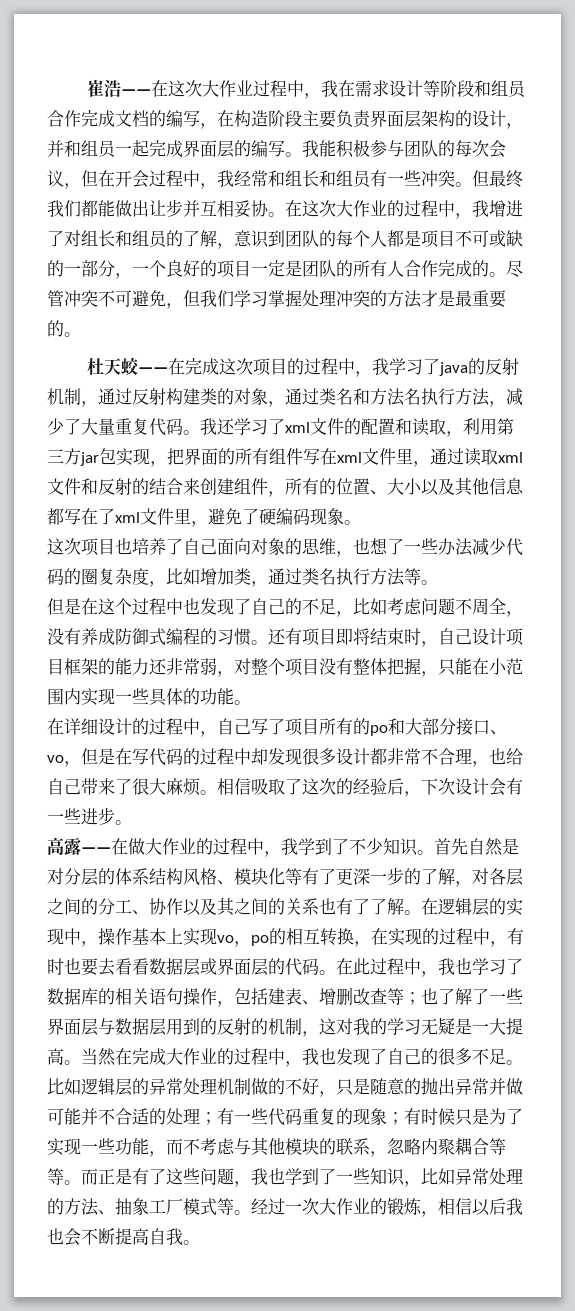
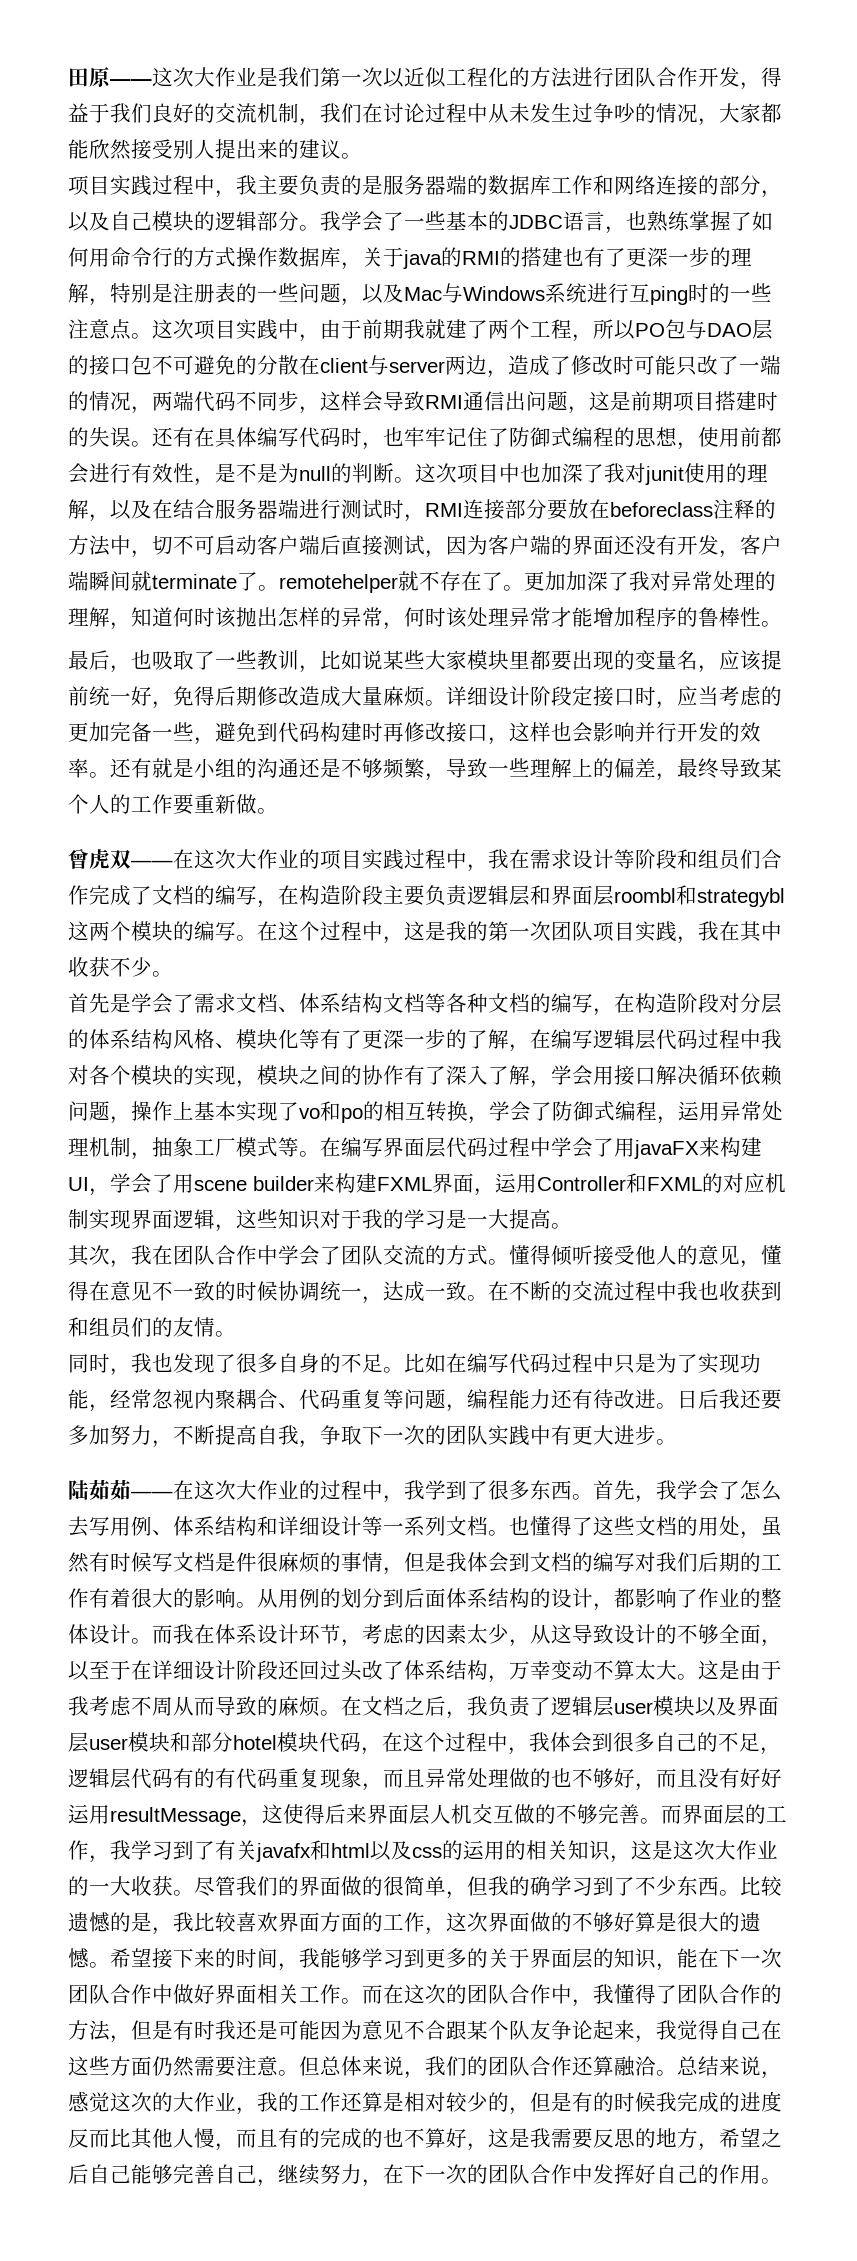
- 崔浩——在这次大作业过程中，我在需求设计等阶段和组员合作完成文档的编写，在构造阶段主要负责界面层架构的设计，并和组员一起完成界面层的编写。我能积极参与团队的每次会议，但在开会过程中，我经常和组长和组员有一些冲突。但最终我们都能做出让步并互相妥协。在这次大作业的过程中，我增进了对组长和组员的了解，意识到团队的每个人都是项目不可或缺的一部分，一个良好的项目一定是团队的所有人合作完成的。尽管冲突不可避免，但我们学习掌握处理冲突的方法才是最重要的。
- 杜天蛟——在完成这次项目的过程中，我学习了java的反射机制，通过反射构建类的对象，通过类名和方法名执行方法，减少了大量重复代码。我还学习了xml文件的配置和读取，利用第三方jar包实现，把界面的所有组件写在xml文件里，通过读取xml文件和反射的结合来创建组件，所有的位置、大小以及其他信息都写在了xml文件里，避免了硬编码现象。
- 这次项目也培养了自己面向对象的思维，也想了一些办法减少代码的圈复杂度，比如增加类，通过类名执行方法等。
- 但是在这个过程中也发现了自己的不足，比如考虑问题不周全，没有养成防御式编程的习惯。还有项目即将结束时，自己设计项目框架的能力还非常弱，对整个项目没有整体把握，只能在小范围内实现一些具体的功能。
- 在详细设计的过程中，自己写了项目所有的po和大部分接口、vo，但是在写代码的过程中却发现很多设计都非常不合理，也给自己带来了很大麻烦。相信吸取了这次的经验后，下次设计会有一些进步。
- 高露——在做大作业的过程中，我学到了不少知识。首先自然是对分层的体系结构风格、模块化等有了更深一步的了解，对各层之间的分工、协作以及其之间的关系也有了了解。在逻辑层的实现中，操作基本上实现vo，po的相互转换，在实现的过程中，有时也要去看看数据层或界面层的代码。在此过程中，我也学习了数据库的相关语句操作，包括建表、增删改查等；也了解了一些界面层与数据层用到的反射的机制，这对我的学习无疑是一大提高。当然在完成大作业的过程中，我也发现了自己的很多不足。比如逻辑层的异常处理机制做的不好，只是随意的抛出异常并做可能并不合适的处理；有一些代码重复的现象；有时候只是为了实现一些功能，而不考虑与其他模块的联系，忽略内聚耦合等等。而正是有了这些问题，我也学到了一些知识，比如异常处理的方法、抽象工厂模式等。经过一次大作业的锻炼，相信以后我也会不断提高自我。
+ 田原——这次大作业是我们第一次以近似工程化的方法进行团队合作开发，得益于我们良好的交流机制，我们在讨论过程中从未发生过争吵的情况，大家都能欣然接受别人提出来的建议。
+ 项目实践过程中，我主要负责的是服务器端的数据库工作和网络连接的部分，以及自己模块的逻辑部分。我学会了一些基本的JDBC语言，也熟练掌握了如何用命令行的方式操作数据库，关于java的RMI的搭建也有了更深一步的理解，特别是注册表的一些问题，以及Mac与Windows系统进行互ping时的一些注意点。这次项目实践中，由于前期我就建了两个工程，所以PO包与DAO层的接口包不可避免的分散在client与server两边，造成了修改时可能只改了一端的情况，两端代码不同步，这样会导致RMI通信出问题，这是前期项目搭建时的失误。还有在具体编写代码时，也牢牢记住了防御式编程的思想，使用前都会进行有效性，是不是为null的判断。这次项目中也加深了我对junit使用的理解，以及在结合服务器端进行测试时，RMI连接部分要放在beforeclass注释的方法中，切不可启动客户端后直接测试，因为客户端的界面还没有开发，客户端瞬间就terminate了。remotehelper就不存在了。更加加深了我对异常处理的理解，知道何时该抛出怎样的异常，何时该处理异常才能增加程序的鲁棒性。
+ 最后，也吸取了一些教训，比如说某些大家模块里都要出现的变量名，应该提前统一好，免得后期修改造成大量麻烦。详细设计阶段定接口时，应当考虑的更加完备一些，避免到代码构建时再修改接口，这样也会影响并行开发的效率。还有就是小组的沟通还是不够频繁，导致一些理解上的偏差，最终导致某个人的工作要重新做。
+ 曾虎双——在这次大作业的项目实践过程中，我在需求设计等阶段和组员们合作完成了文档的编写，在构造阶段主要负责逻辑层和界面层roombl和strategybl这两个模块的编写。在这个过程中，这是我的第一次团队项目实践，我在其中收获不少。
+ 首先是学会了需求文档、体系结构文档等各种文档的编写，在构造阶段对分层的体系结构风格、模块化等有了更深一步的了解，在编写逻辑层代码过程中我对各个模块的实现，模块之间的协作有了深入了解，学会用接口解决循环依赖问题，操作上基本实现了vo和po的相互转换，学会了防御式编程，运用异常处理机制，抽象工厂模式等。在编写界面层代码过程中学会了用javaFX来构建UI，学会了用scene builder来构建FXML界面，运用Controller和FXML的对应机制实现界面逻辑，这些知识对于我的学习是一大提高。
+ 其次，我在团队合作中学会了团队交流的方式。懂得倾听接受他人的意见，懂得在意见不一致的时候协调统一，达成一致。在不断的交流过程中我也收获到和组员们的友情。
+ 同时，我也发现了很多自身的不足。比如在编写代码过程中只是为了实现功能，经常忽视内聚耦合、代码重复等问题，编程能力还有待改进。日后我还要多加努力，不断提高自我，争取下一次的团队实践中有更大进步。
+ 陆茹茹——在这次大作业的过程中，我学到了很多东西。首先，我学会了怎么去写用例、体系结构和详细设计等一系列文档。也懂得了这些文档的用处，虽然有时候写文档是件很麻烦的事情，但是我体会到文档的编写对我们后期的工作有着很大的影响。从用例的划分到后面体系结构的设计，都影响了作业的整体设计。而我在体系设计环节，考虑的因素太少，从这导致设计的不够全面，以至于在详细设计阶段还回过头改了体系结构，万幸变动不算太大。这是由于我考虑不周从而导致的麻烦。在文档之后，我负责了逻辑层user模块以及界面层user模块和部分hotel模块代码，在这个过程中，我体会到很多自己的不足，逻辑层代码有的有代码重复现象，而且异常处理做的也不够好，而且没有好好运用resultMessage，这使得后来界面层人机交互做的不够完善。而界面层的工作，我学习到了有关javafx和html以及css的运用的相关知识，这是这次大作业的一大收获。尽管我们的界面做的很简单，但我的确学习到了不少东西。比较遗憾的是，我比较喜欢界面方面的工作，这次界面做的不够好算是很大的遗憾。希望接下来的时间，我能够学习到更多的关于界面层的知识，能在下一次团队合作中做好界面相关工作。而在这次的团队合作中，我懂得了团队合作的方法，但是有时我还是可能因为意见不合跟某个队友争论起来，我觉得自己在这些方面仍然需要注意。但总体来说，我们的团队合作还算融洽。总结来说，感觉这次的大作业，我的工作还算是相对较少的，但是有的时候我完成的进度反而比其他人慢，而且有的完成的也不算好，这是我需要反思的地方，希望之后自己能够完善自己，继续努力，在下一次的团队合作中发挥好自己的作用。

